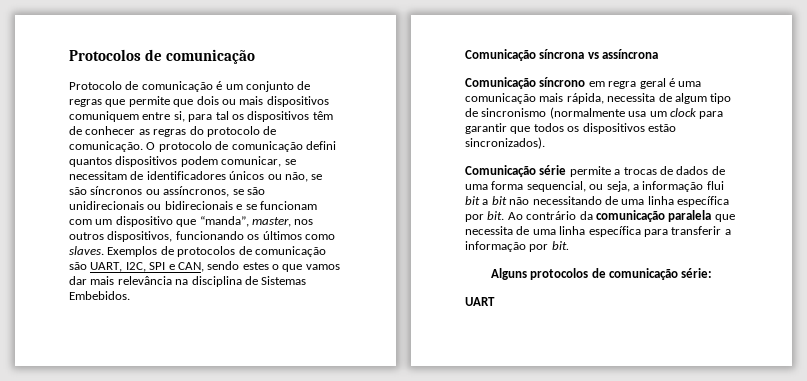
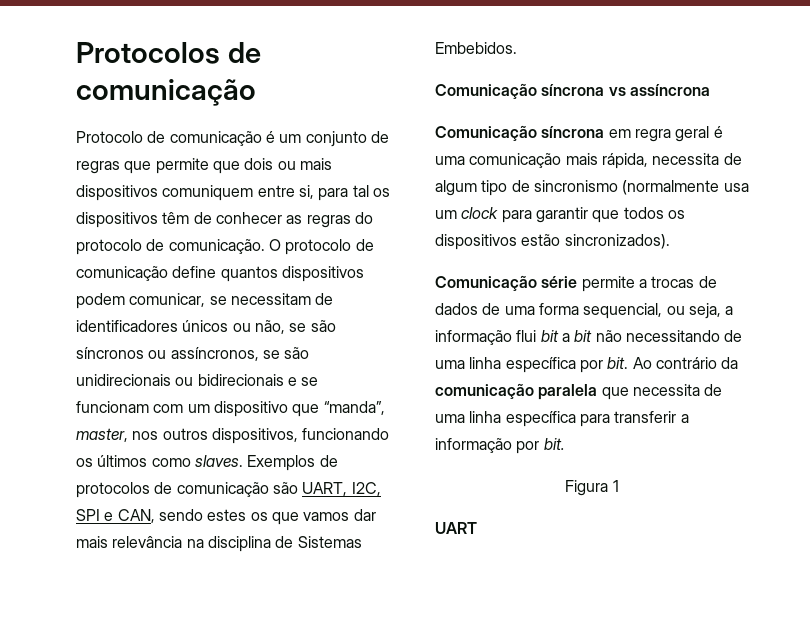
- O protocolo de comunicação defini quantos dispositivos podem comunicar, se necessitam de identificadores únicos ou não, se são síncronos ou assíncronos, se são unidirecionais ou bidirecionais e se funcionam com um dispositivo que “manda”, master, nos outros dispositivos, funcionando os últimos como slaves.
+ O protocolo de comunicação define quantos dispositivos podem comunicar, se necessitam de identificadores únicos ou não, se são síncronos ou assíncronos, se são unidirecionais ou bidirecionais e se funcionam com um dispositivo que “manda”, master, nos outros dispositivos, funcionando os últimos como slaves.
- Exemplos de protocolos de comunicação são UART, I2C, SPI e CAN, sendo estes o que vamos dar mais relevância na disciplina de Sistemas Embebidos.
+ Exemplos de protocolos de comunicação são UART, I2C, SPI e CAN, sendo estes os que vamos dar mais relevância na disciplina de Sistemas Embebidos.
- Comunicação síncrono em regra geral é uma comunicação mais rápida, necessita de algum tipo de sincronismo (normalmente usa um clock para garantir que todos os dispositivos estão sincronizados).
+ Comunicação síncrona em regra geral é uma comunicação mais rápida, necessita de algum tipo de sincronismo (normalmente usa um clock para garantir que todos os dispositivos estão sincronizados).
- Alguns protocolos de comunicação série:
+ Figura 1

